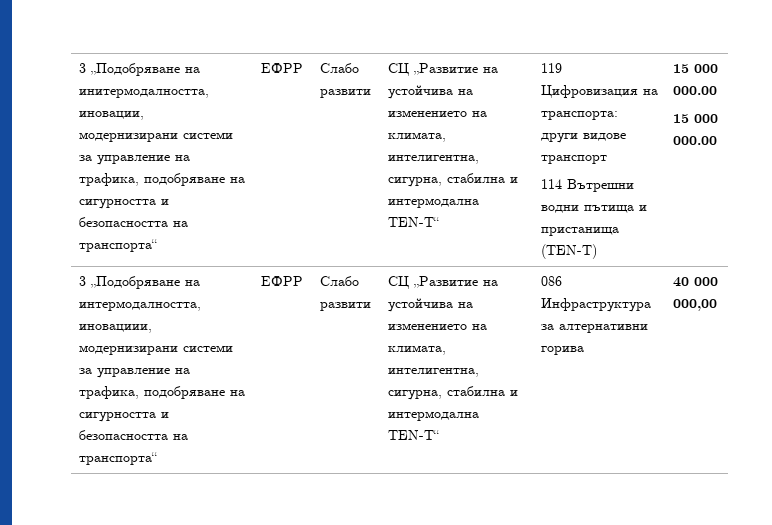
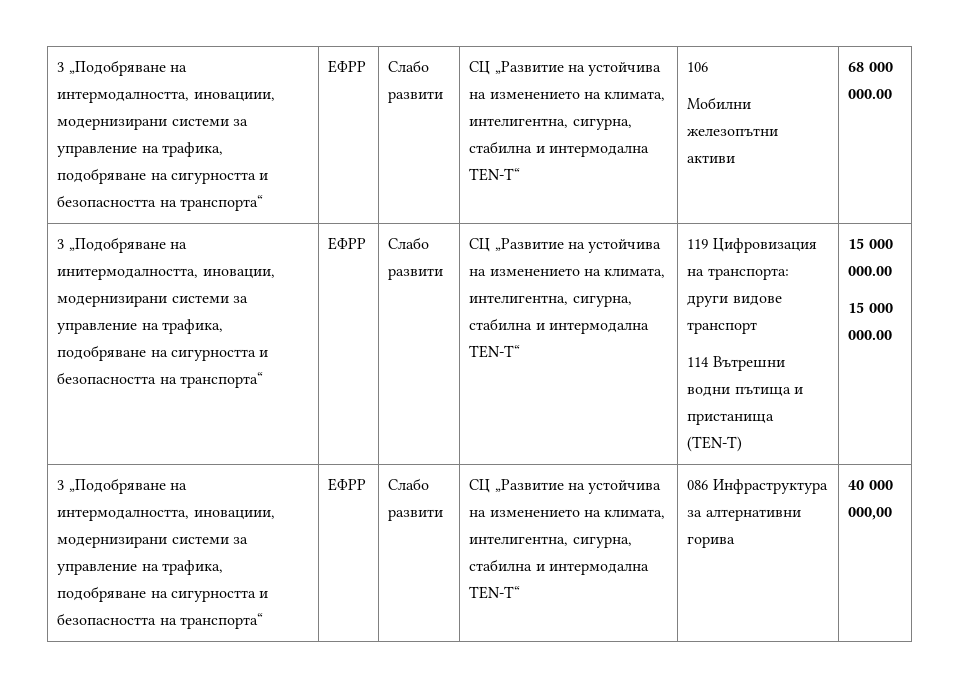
+ 3 „Подобряване на интермодалността, иновациии, модернизирани системи за управление на трафика, подобряване на сигурността и безопасността на транспорта“ | ЕФРР | Слабо развити | СЦ „Развитие на устойчива на изменението на климата, интелигентна, сигурна, стабилна и интермодална TEN-T“ | 106
+ Мобилни железопътни активи | 68 000 000.00

